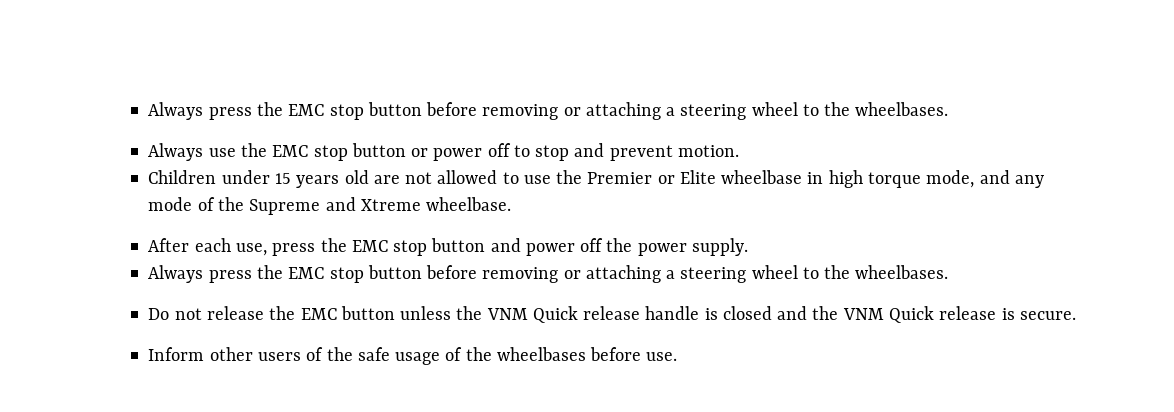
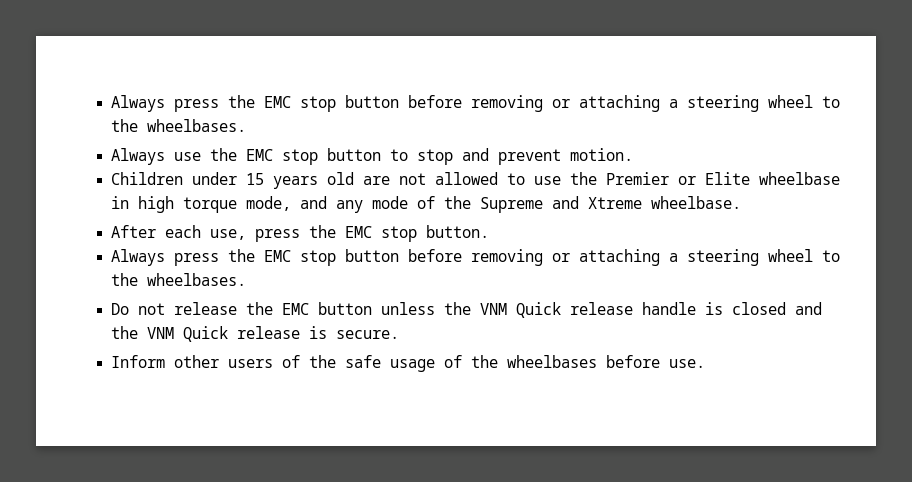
- Always use the EMC stop button or power off to stop and prevent motion.
+ Always use the EMC stop button to stop and prevent motion.
- After each use, press the EMC stop button and power off the power supply.
+ After each use, press the EMC stop button.

